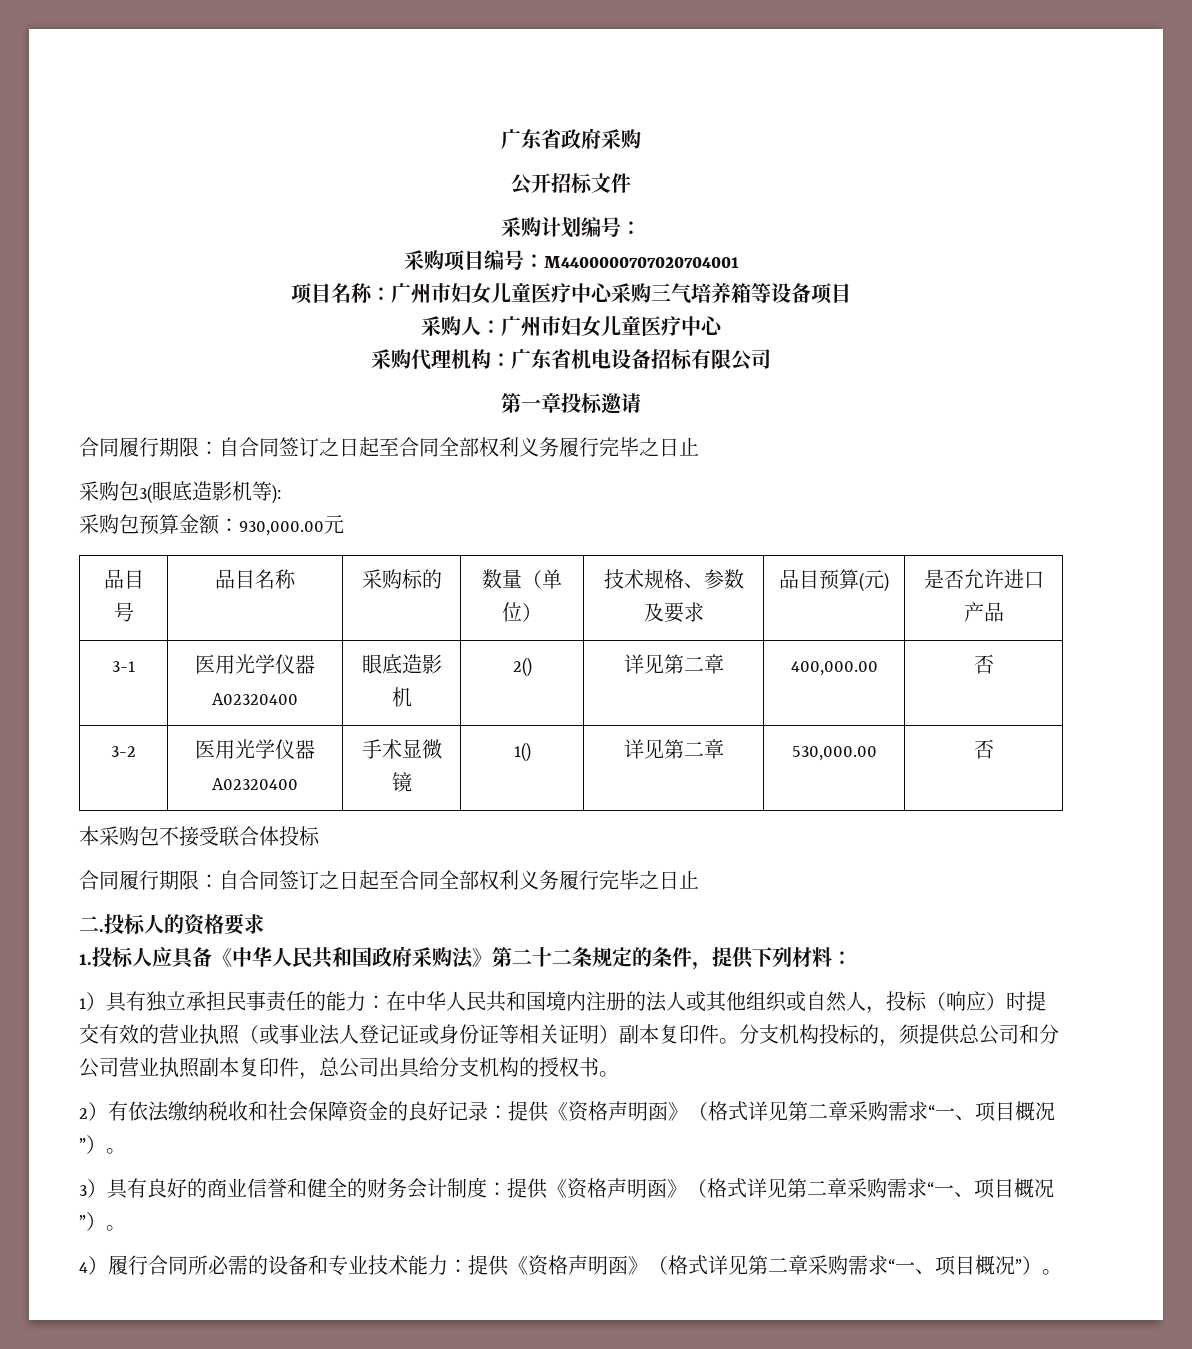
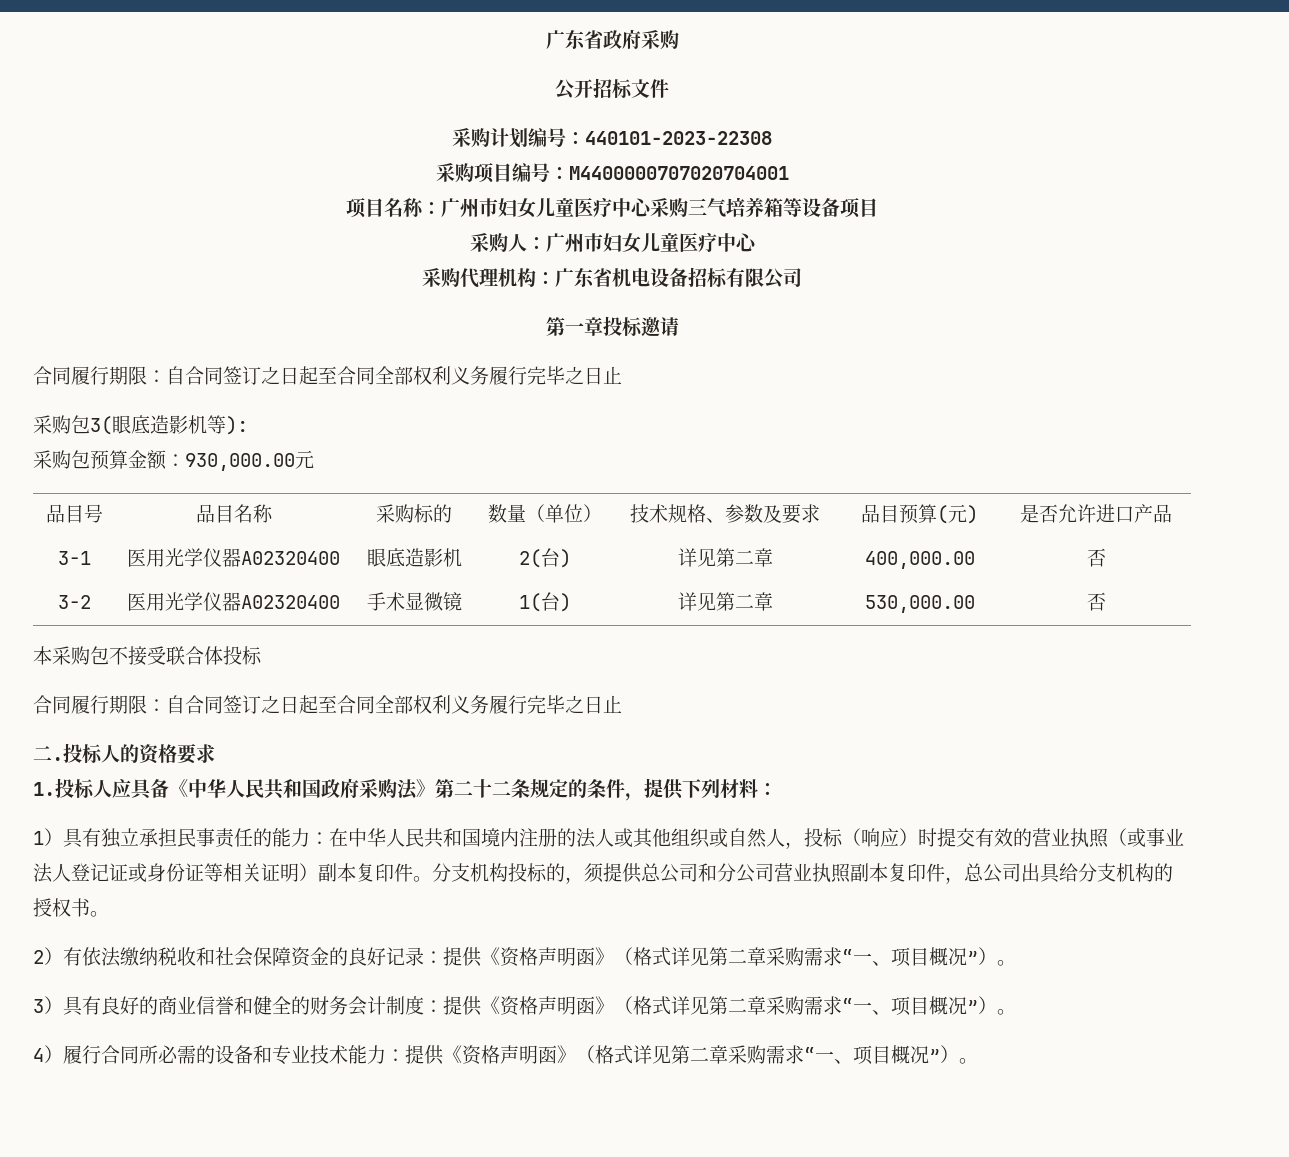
- 采购计划编号：
+ 采购计划编号：440101-2023-22308
- 3-1 | 医用光学仪器A02320400 | 眼底造影机 | 2() | 详见第二章 | 400,000.00 | 否
+ 3-1 | 医用光学仪器A02320400 | 眼底造影机 | 2(台) | 详见第二章 | 400,000.00 | 否
- 3-2 | 医用光学仪器A02320400 | 手术显微镜 | 1() | 详见第二章 | 530,000.00 | 否
+ 3-2 | 医用光学仪器A02320400 | 手术显微镜 | 1(台) | 详见第二章 | 530,000.00 | 否

